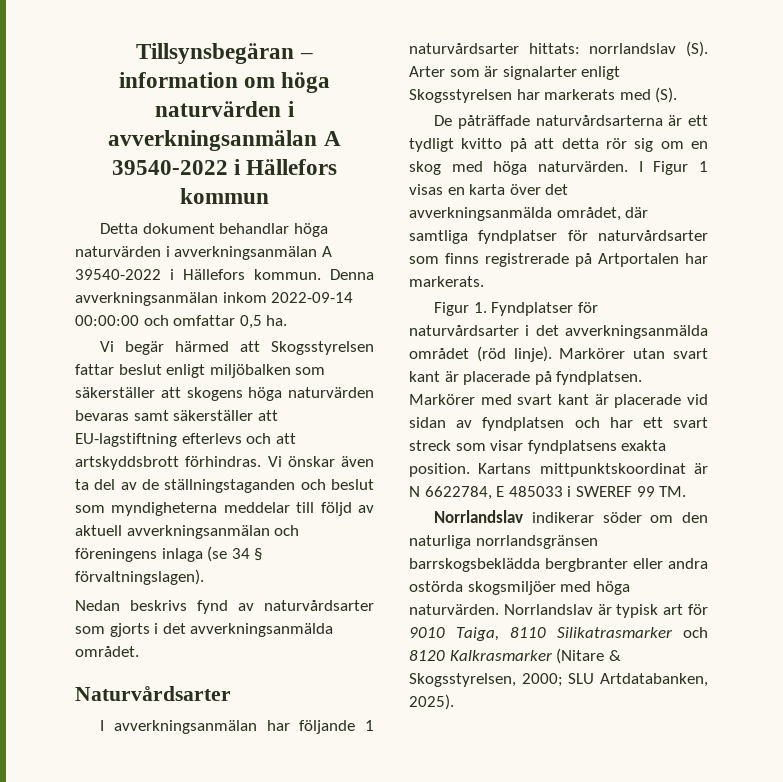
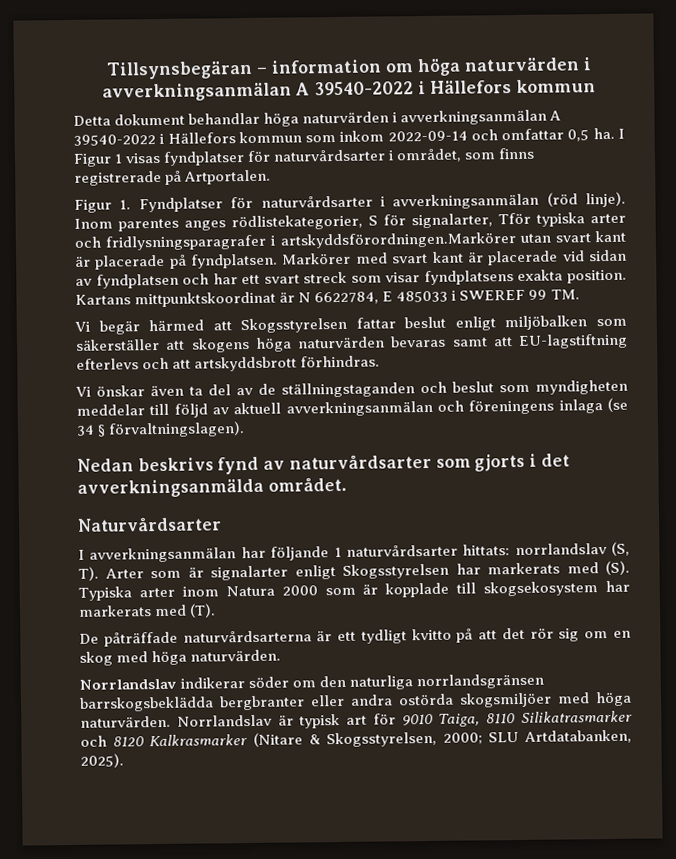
- Detta dokument behandlar höga naturvärden i avverkningsanmälan A 39540-2022 i Hällefors kommun. Denna avverkningsanmälan inkom 2022-09-14 00:00:00 och omfattar 0,5 ha.
- Vi begär härmed att Skogsstyrelsen fattar beslut enligt miljöbalken som säkerställer att skogens höga naturvärden bevaras samt säkerställer att EU-lagstiftning efterlevs och att artskyddsbrott förhindras. Vi önskar även ta del av de ställningstaganden och beslut som myndigheterna meddelar till följd av aktuell avverkningsanmälan och föreningens inlaga (se 34 § förvaltningslagen).
- Nedan beskrivs fynd av naturvårdsarter som gjorts i det avverkningsanmälda området.
- Naturvårdsarter
- I avverkningsanmälan har följande 1 naturvårdsarter hittats: norrlandslav (S). Arter som är signalarter enligt Skogsstyrelsen har markerats med (S).
- De påträffade naturvårdsarterna är ett tydligt kvitto på att detta rör sig om en skog med höga naturvärden. I Figur 1 visas en karta över det avverkningsanmälda området, där samtliga fyndplatser för naturvårdsarter som finns registrerade på Artportalen har markerats.
+ Detta dokument behandlar höga naturvärden i avverkningsanmälan A 39540-2022 i Hällefors kommun som inkom 2022-09-14 och omfattar 0,5 ha. I Figur 1 visas fyndplatser för naturvårdsarter i området, som finns registrerade på Artportalen.
- Figur 1. Fyndplatser för naturvårdsarter i det avverkningsanmälda området (röd linje). Markörer utan svart kant är placerade på fyndplatsen.
+ Figur 1. Fyndplatser för naturvårdsarter i avverkningsanmälan (röd linje). Inom parentes anges rödlistekategorier, S för signalarter, Tför typiska arter och fridlysningsparagrafer i artskyddsförordningen.Markörer utan svart kant är placerade på fyndplatsen.
+ Vi begär härmed att Skogsstyrelsen fattar beslut enligt miljöbalken som säkerställer att skogens höga naturvärden bevaras samt att EU-lagstiftning efterlevs och att artskyddsbrott förhindras.
+ Vi önskar även ta del av de ställningstaganden och beslut som myndigheten meddelar till följd av aktuell avverkningsanmälan och föreningens inlaga (se 34 § förvaltningslagen).
+ Nedan beskrivs fynd av naturvårdsarter som gjorts i det avverkningsanmälda området.
+ Naturvårdsarter
+ I avverkningsanmälan har följande 1 naturvårdsarter hittats: norrlandslav (S, T). Arter som är signalarter enligt Skogsstyrelsen har markerats med (S). Typiska arter inom Natura 2000 som är kopplade till skogsekosystem har markerats med (T).
+ De påträffade naturvårdsarterna är ett tydligt kvitto på att det rör sig om en skog med höga naturvärden.

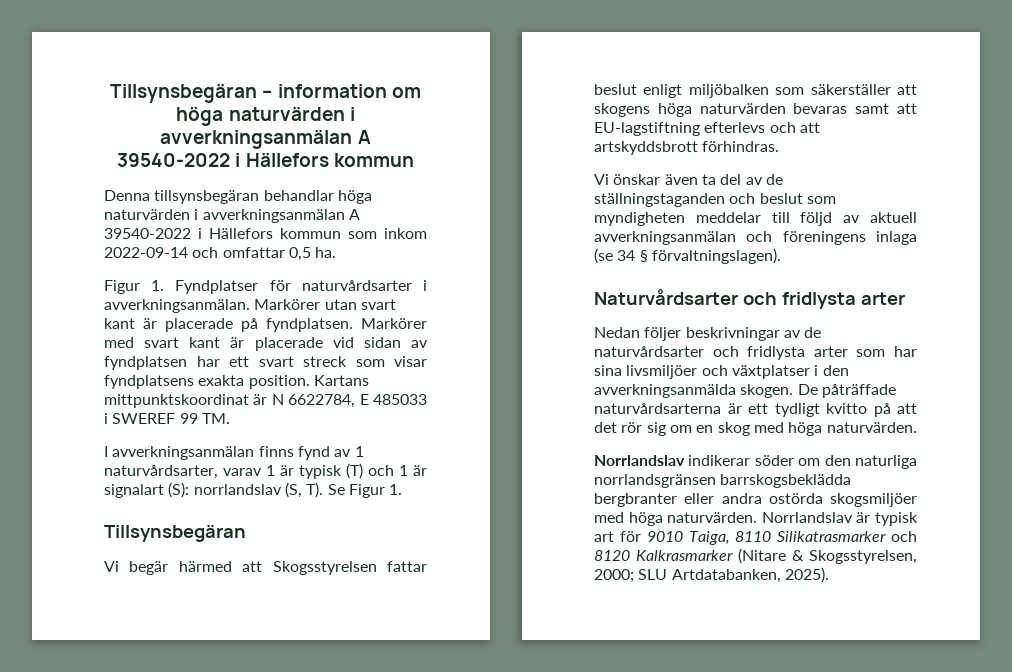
- Detta dokument behandlar höga naturvärden i avverkningsanmälan A 39540-2022 i Hällefors kommun som inkom 2022-09-14 och omfattar 0,5 ha. I Figur 1 visas fyndplatser för naturvårdsarter i området, som finns registrerade på Artportalen.
+ Denna tillsynsbegäran behandlar höga naturvärden i avverkningsanmälan A 39540-2022 i Hällefors kommun som inkom 2022-09-14 och omfattar 0,5 ha.
- Figur 1. Fyndplatser för naturvårdsarter i avverkningsanmälan (röd linje). Inom parentes anges rödlistekategorier, S för signalarter, Tför typiska arter och fridlysningsparagrafer i artskyddsförordningen.Markörer utan svart kant är placerade på fyndplatsen.
+ Figur 1. Fyndplatser för naturvårdsarter i avverkningsanmälan. Markörer utan svart kant är placerade på fyndplatsen.
- Markörer med svart kant är placerade vid sidan av fyndplatsen och har ett svart streck som visar fyndplatsens exakta position.
+ Markörer med svart kant är placerade vid sidan av fyndplatsen har ett svart streck som visar fyndplatsens exakta position.
+ I avverkningsanmälan finns fynd av 1 naturvårdsarter, varav 1 är typisk (T) och 1 är signalart (S): norrlandslav (S, T). Se Figur 1.
+ Tillsynsbegäran
- Nedan beskrivs fynd av naturvårdsarter som gjorts i det avverkningsanmälda området.
- Naturvårdsarter
- I avverkningsanmälan har följande 1 naturvårdsarter hittats: norrlandslav (S, T). Arter som är signalarter enligt Skogsstyrelsen har markerats med (S). Typiska arter inom Natura 2000 som är kopplade till skogsekosystem har markerats med (T).
- De påträffade naturvårdsarterna är ett tydligt kvitto på att det rör sig om en skog med höga naturvärden.
+ Naturvårdsarter och fridlysta arter
+ Nedan följer beskrivningar av de naturvårdsarter och fridlysta arter som har sina livsmiljöer och växtplatser i den avverkningsanmälda skogen. De påträffade naturvårdsarterna är ett tydligt kvitto på att det rör sig om en skog med höga naturvärden.

